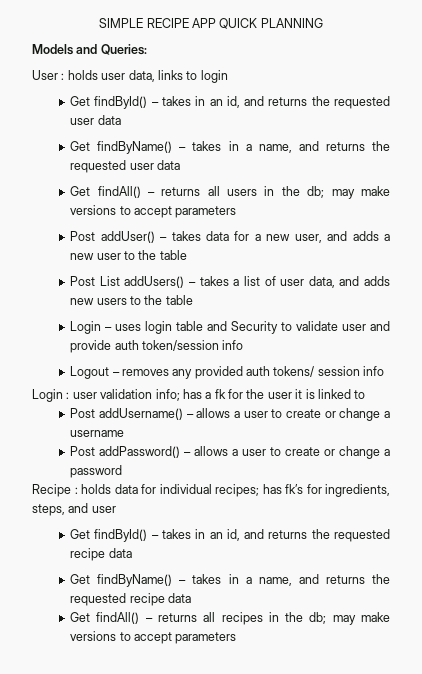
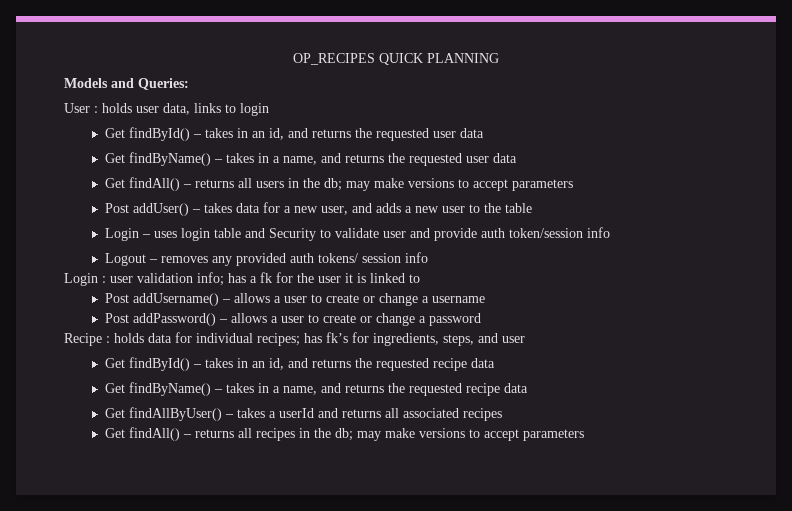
- SIMPLE RECIPE APP QUICK PLANNING
+ OP_RECIPES QUICK PLANNING
- Post List addUsers() – takes a list of user data, and adds new users to the table
+ Get findAllByUser() – takes a userId and returns all associated recipes

